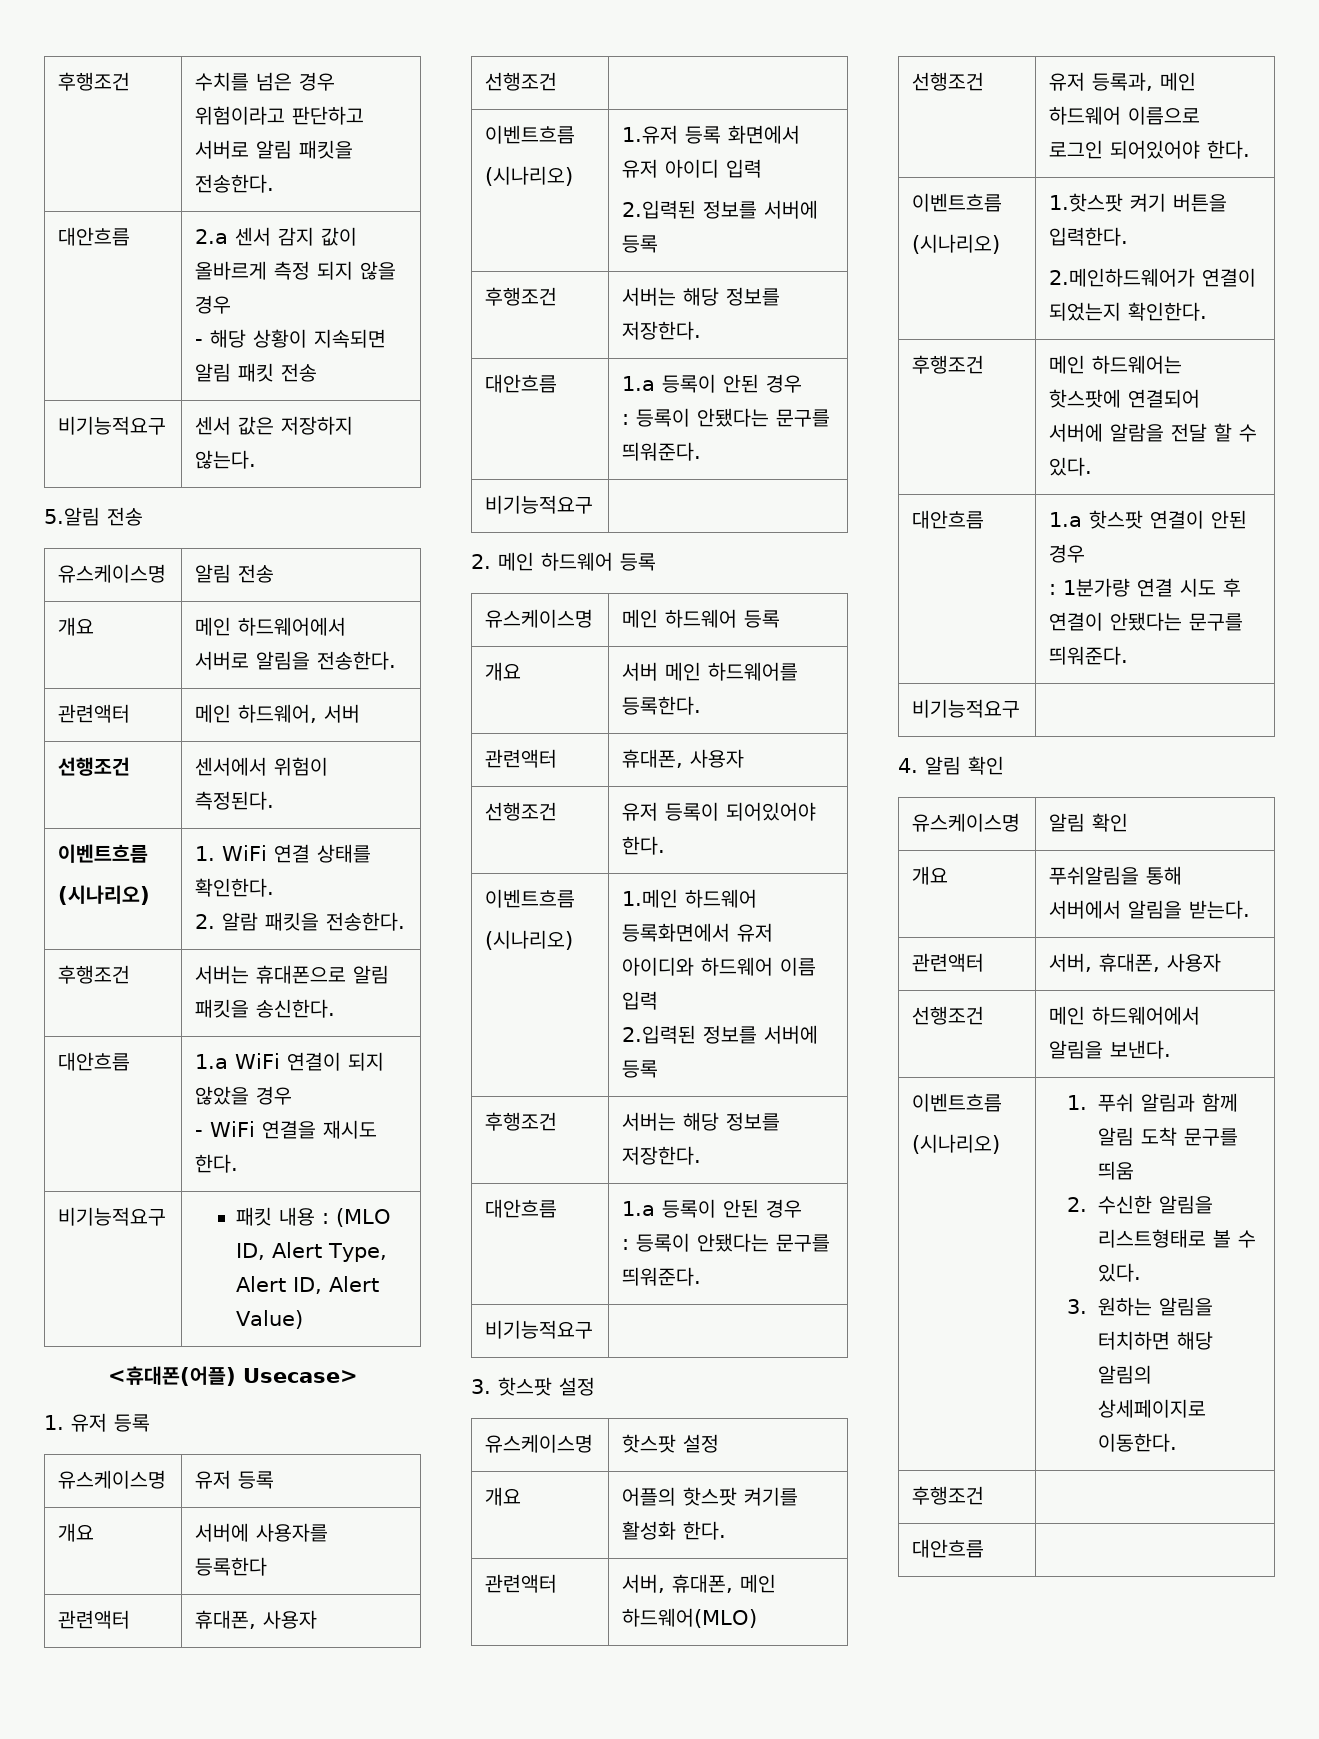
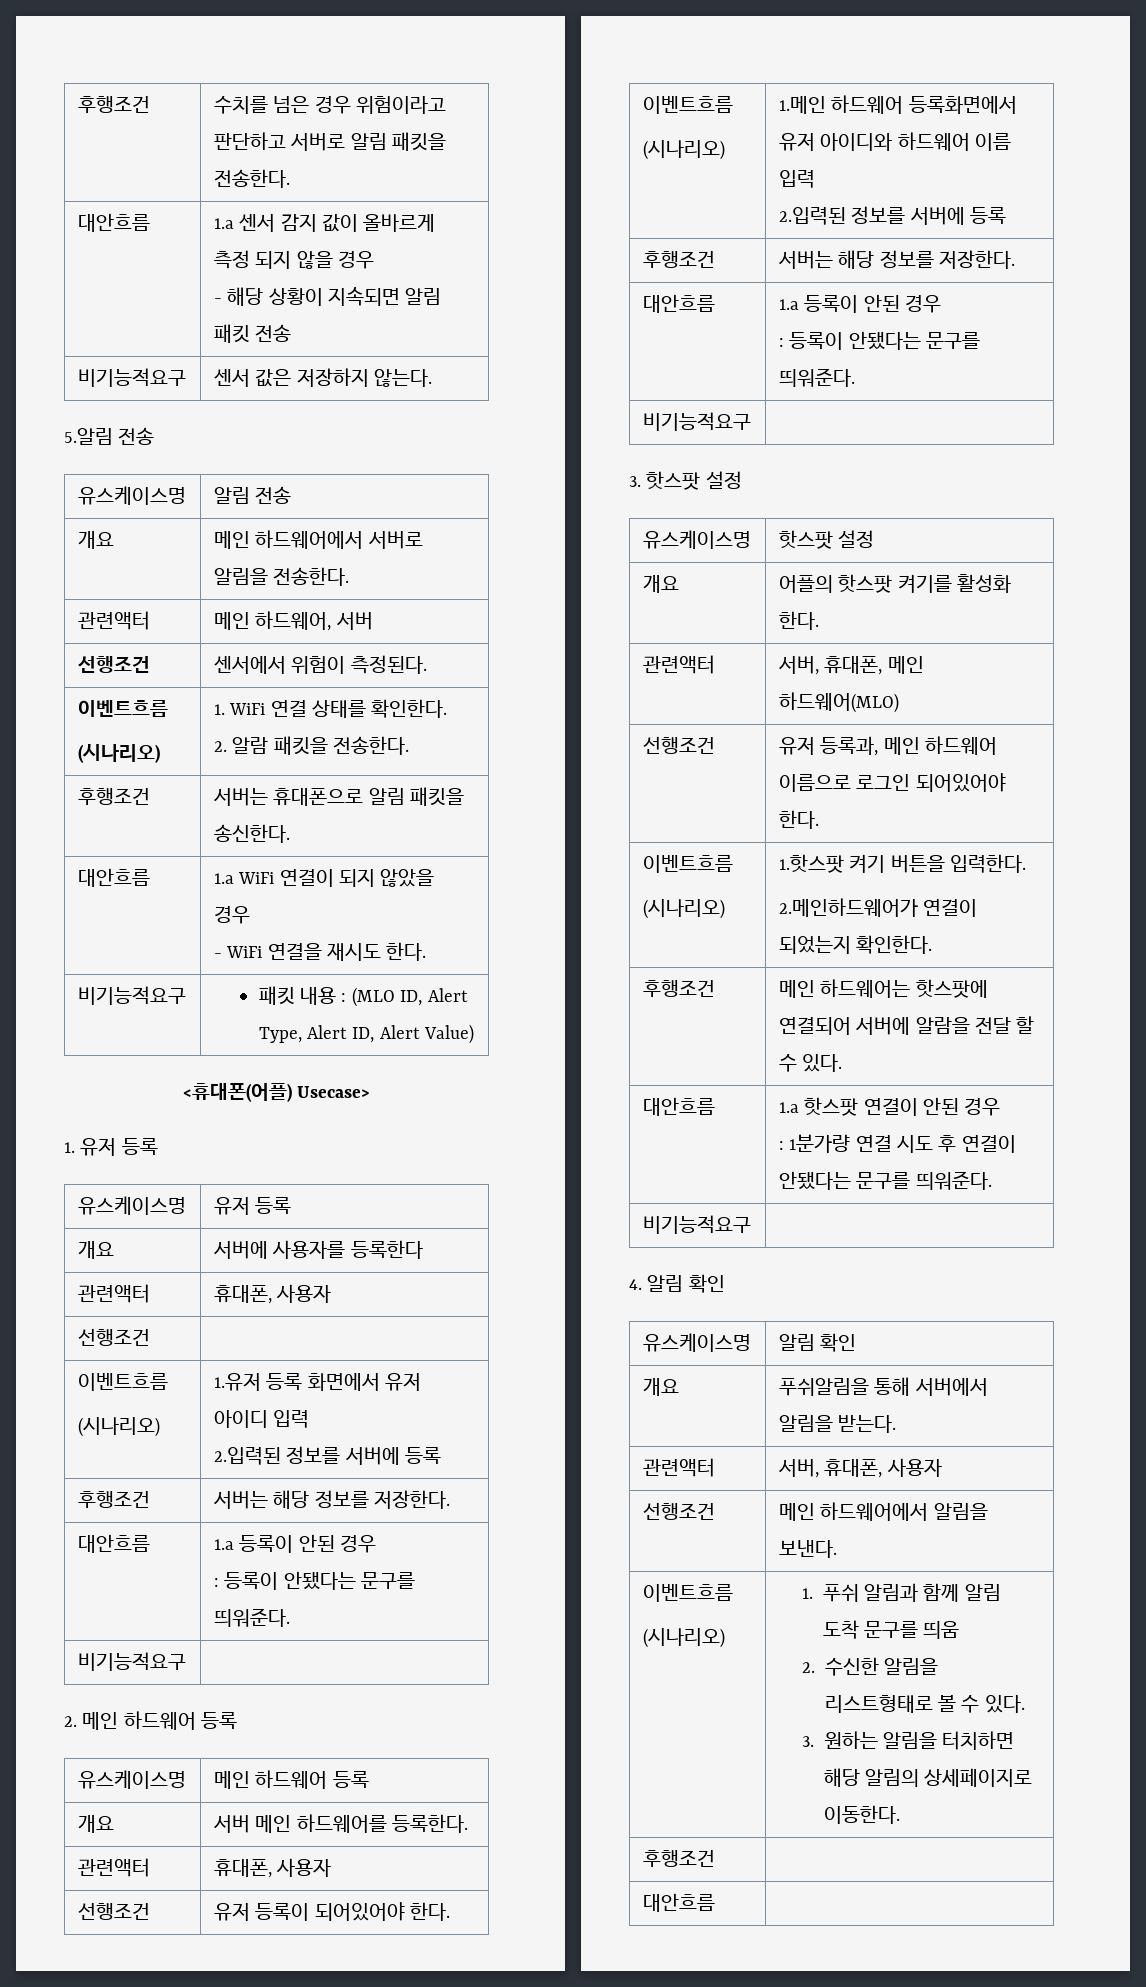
- 대안흐름 | 2.a 센서 감지 값이 올바르게 측정 되지 않을 경우
+ 대안흐름 | 1.a 센서 감지 값이 올바르게 측정 되지 않을 경우

